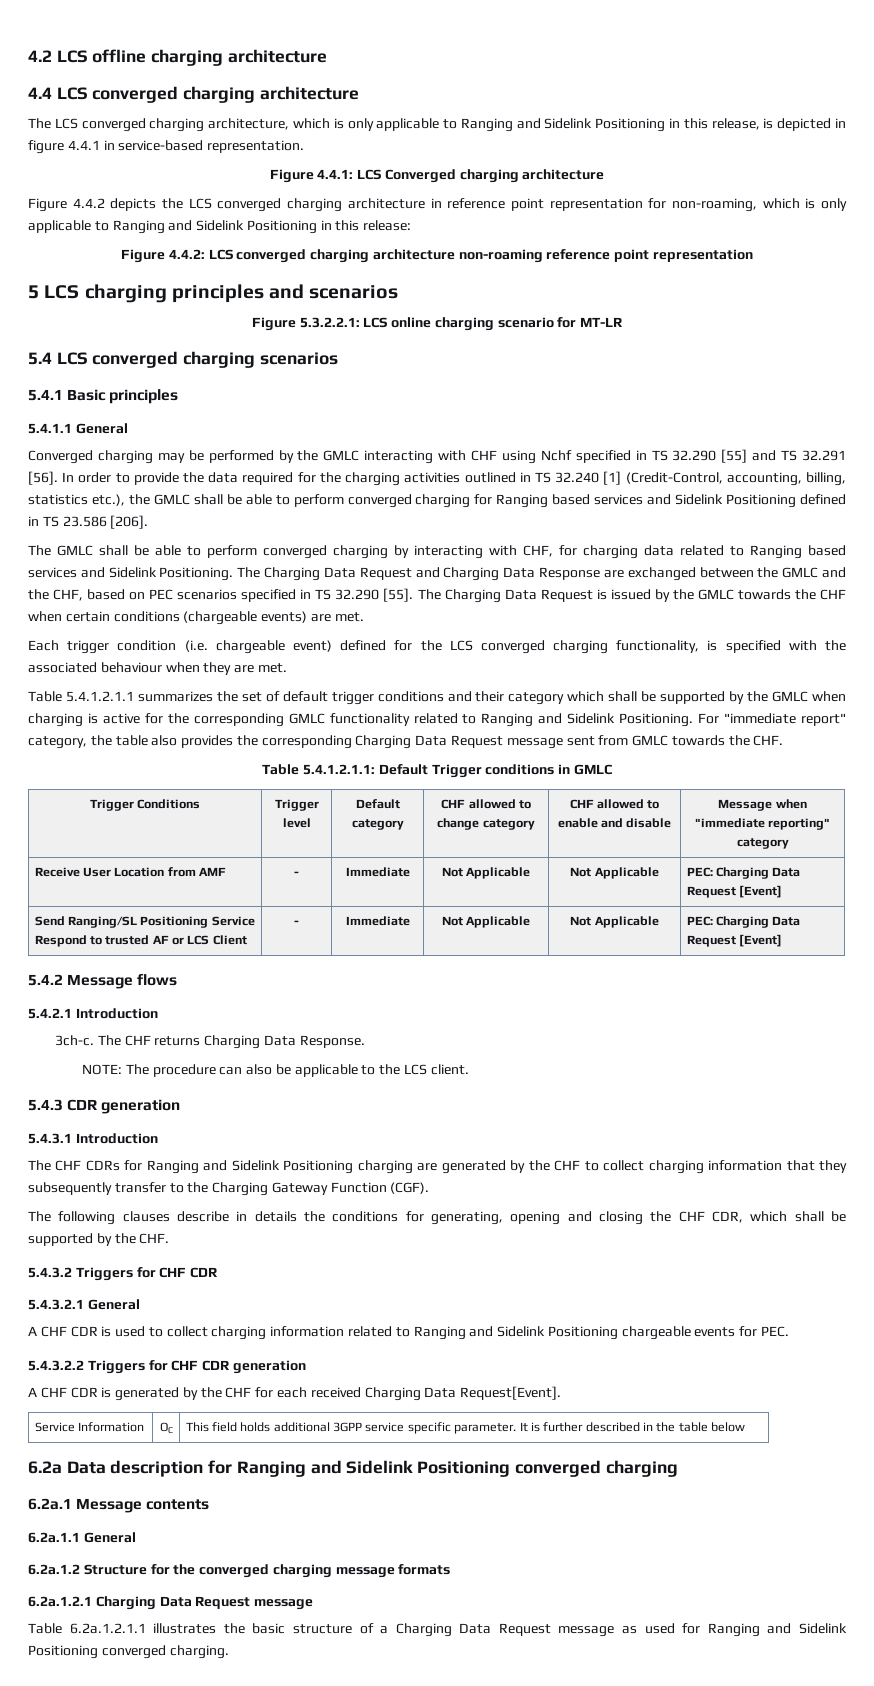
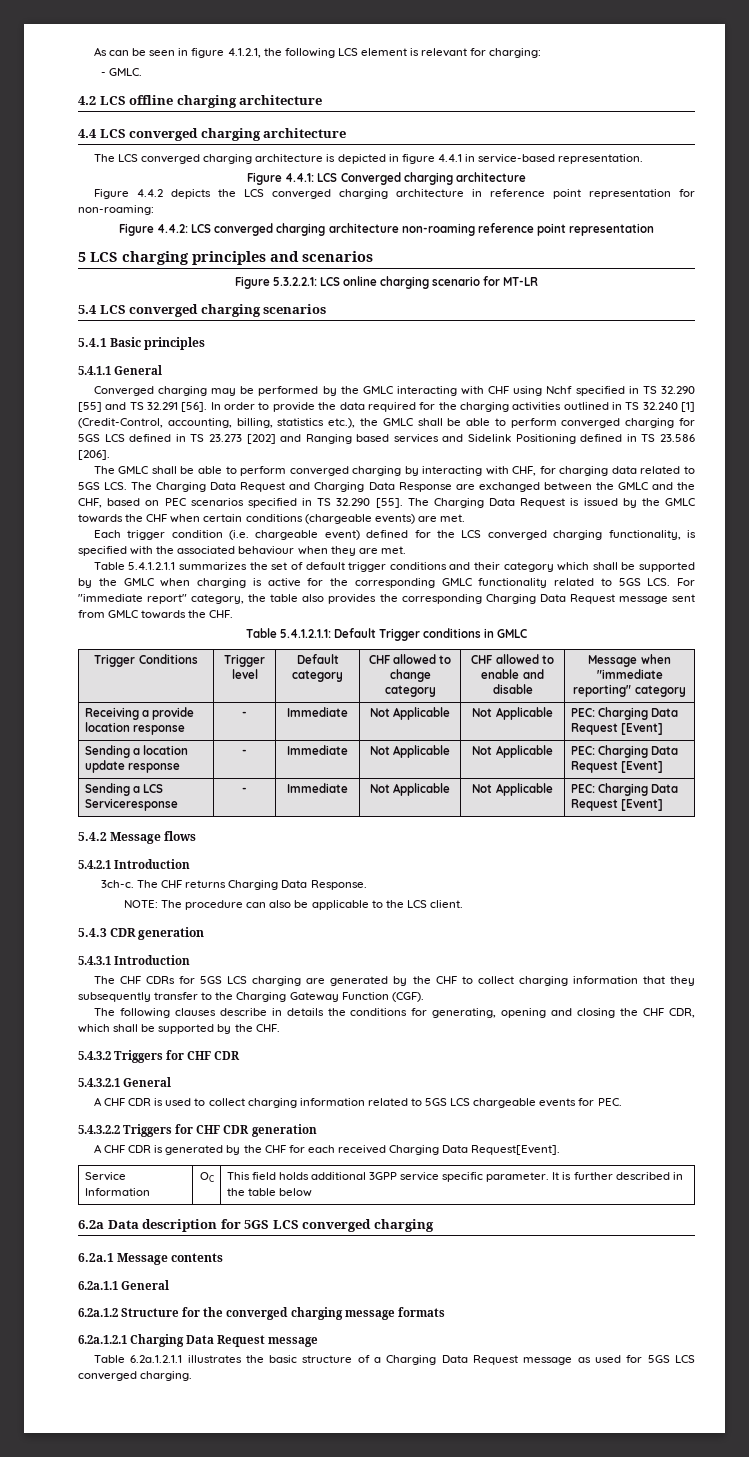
+ As can be seen in figure 4.1.2.1, the following LCS element is relevant for charging:
+ - GMLC.
- The LCS converged charging architecture, which is only applicable to Ranging and Sidelink Positioning in this release, is depicted in figure 4.4.1 in service-based representation.
+ The LCS converged charging architecture is depicted in figure 4.4.1 in service-based representation.
- Figure 4.4.2 depicts the LCS converged charging architecture in reference point representation for non-roaming, which is only applicable to Ranging and Sidelink Positioning in this release:
+ Figure 4.4.2 depicts the LCS converged charging architecture in reference point representation for non-roaming:
- In order to provide the data required for the charging activities outlined in TS 32.240 [1] (Credit-Control, accounting, billing, statistics etc.), the GMLC shall be able to perform converged charging for Ranging based services and Sidelink Positioning defined in TS 23.586 [206].
+ In order to provide the data required for the charging activities outlined in TS 32.240 [1] (Credit-Control, accounting, billing, statistics etc.), the GMLC shall be able to perform converged charging for 5GS LCS defined in TS 23.273 [202] and Ranging based services and Sidelink Positioning defined in TS 23.586 [206].
- The GMLC shall be able to perform converged charging by interacting with CHF, for charging data related to Ranging based services and Sidelink Positioning. The Charging Data Request and Charging Data Response are exchanged between the GMLC and the CHF, based on PEC scenarios specified in TS 32.290 [55].
+ The GMLC shall be able to perform converged charging by interacting with CHF, for charging data related to 5GS LCS. The Charging Data Request and Charging Data Response are exchanged between the GMLC and the CHF, based on PEC scenarios specified in TS 32.290 [55].
- Table 5.4.1.2.1.1 summarizes the set of default trigger conditions and their category which shall be supported by the GMLC when charging is active for the corresponding GMLC functionality related to Ranging and Sidelink Positioning. For "immediate report" category, the table also provides the corresponding Charging Data Request message sent from GMLC towards the CHF.
+ Table 5.4.1.2.1.1 summarizes the set of default trigger conditions and their category which shall be supported by the GMLC when charging is active for the corresponding GMLC functionality related to 5GS LCS. For "immediate report" category, the table also provides the corresponding Charging Data Request message sent from GMLC towards the CHF.
- Receive User Location from AMF | - | Immediate | Not Applicable | Not Applicable | PEC: Charging Data Request [Event]
+ Receiving a provide location response | - | Immediate | Not Applicable | Not Applicable | PEC: Charging Data Request [Event]
- Send Ranging/SL Positioning Service Respond to trusted AF or LCS Client | - | Immediate | Not Applicable | Not Applicable | PEC: Charging Data Request [Event]
+ Sending a location update response | - | Immediate | Not Applicable | Not Applicable | PEC: Charging Data Request [Event]
+ Sending a LCS Serviceresponse | - | Immediate | Not Applicable | Not Applicable | PEC: Charging Data Request [Event]
- The CHF CDRs for Ranging and Sidelink Positioning charging are generated by the CHF to collect charging information that they subsequently transfer to the Charging Gateway Function (CGF).
+ The CHF CDRs for 5GS LCS charging are generated by the CHF to collect charging information that they subsequently transfer to the Charging Gateway Function (CGF).
- A CHF CDR is used to collect charging information related to Ranging and Sidelink Positioning chargeable events for PEC.
+ A CHF CDR is used to collect charging information related to 5GS LCS chargeable events for PEC.
- 6.2a Data description for Ranging and Sidelink Positioning converged charging
+ 6.2a Data description for 5GS LCS converged charging
- Table 6.2a.1.2.1.1 illustrates the basic structure of a Charging Data Request message as used for Ranging and Sidelink Positioning converged charging.
+ Table 6.2a.1.2.1.1 illustrates the basic structure of a Charging Data Request message as used for 5GS LCS converged charging.

